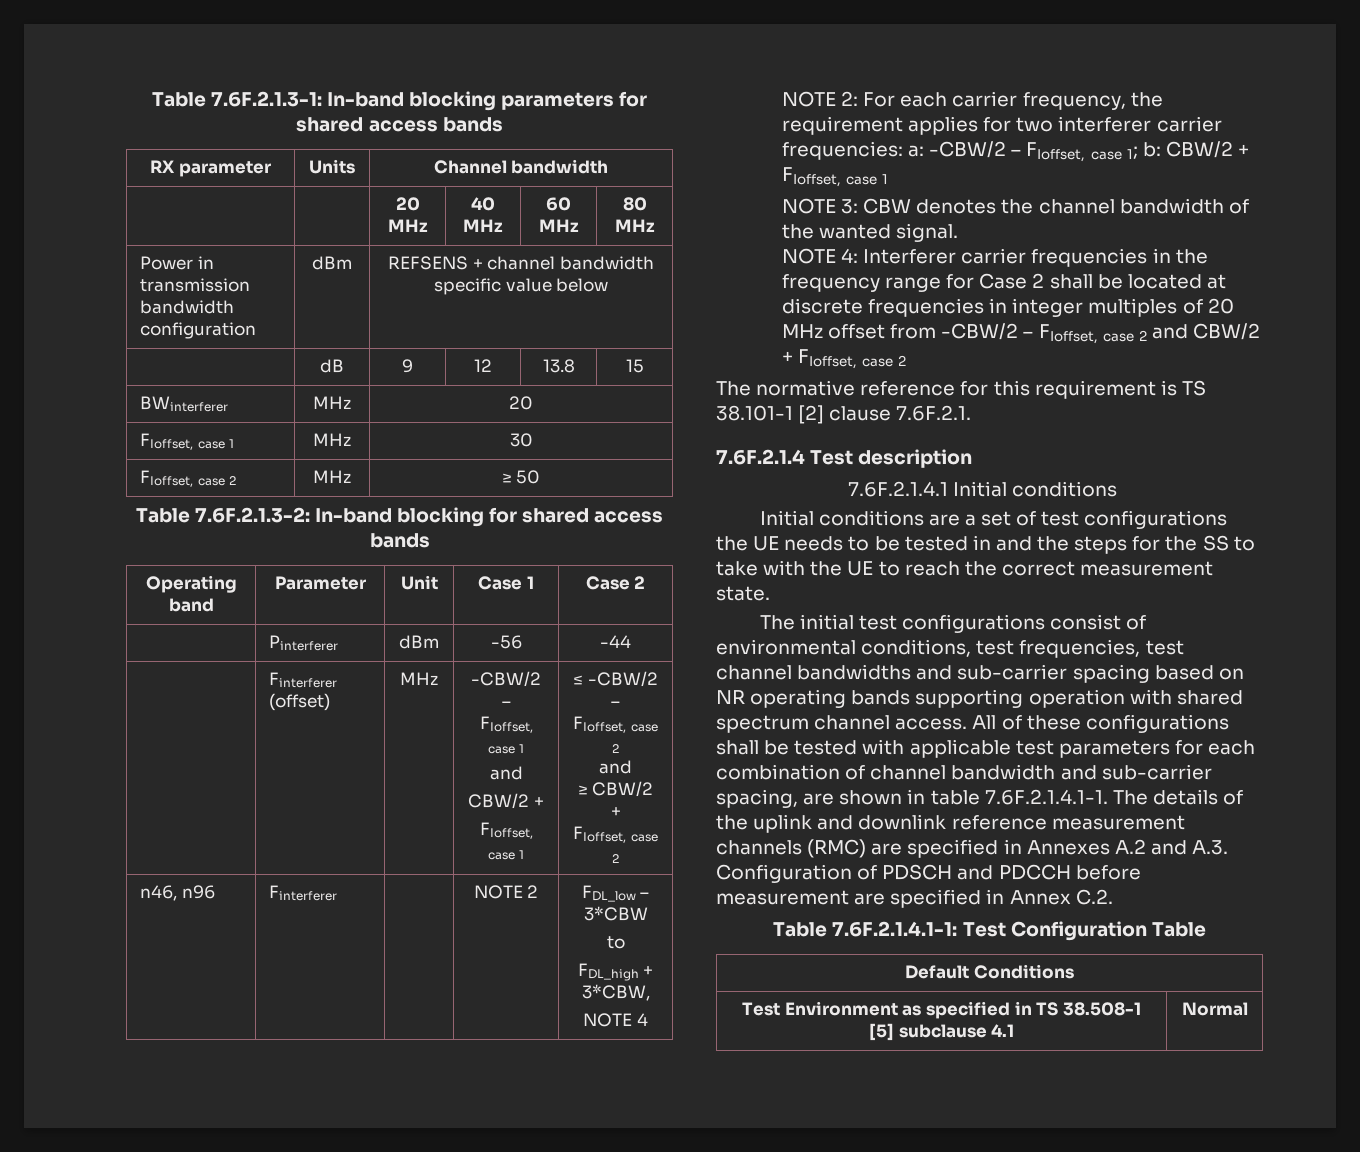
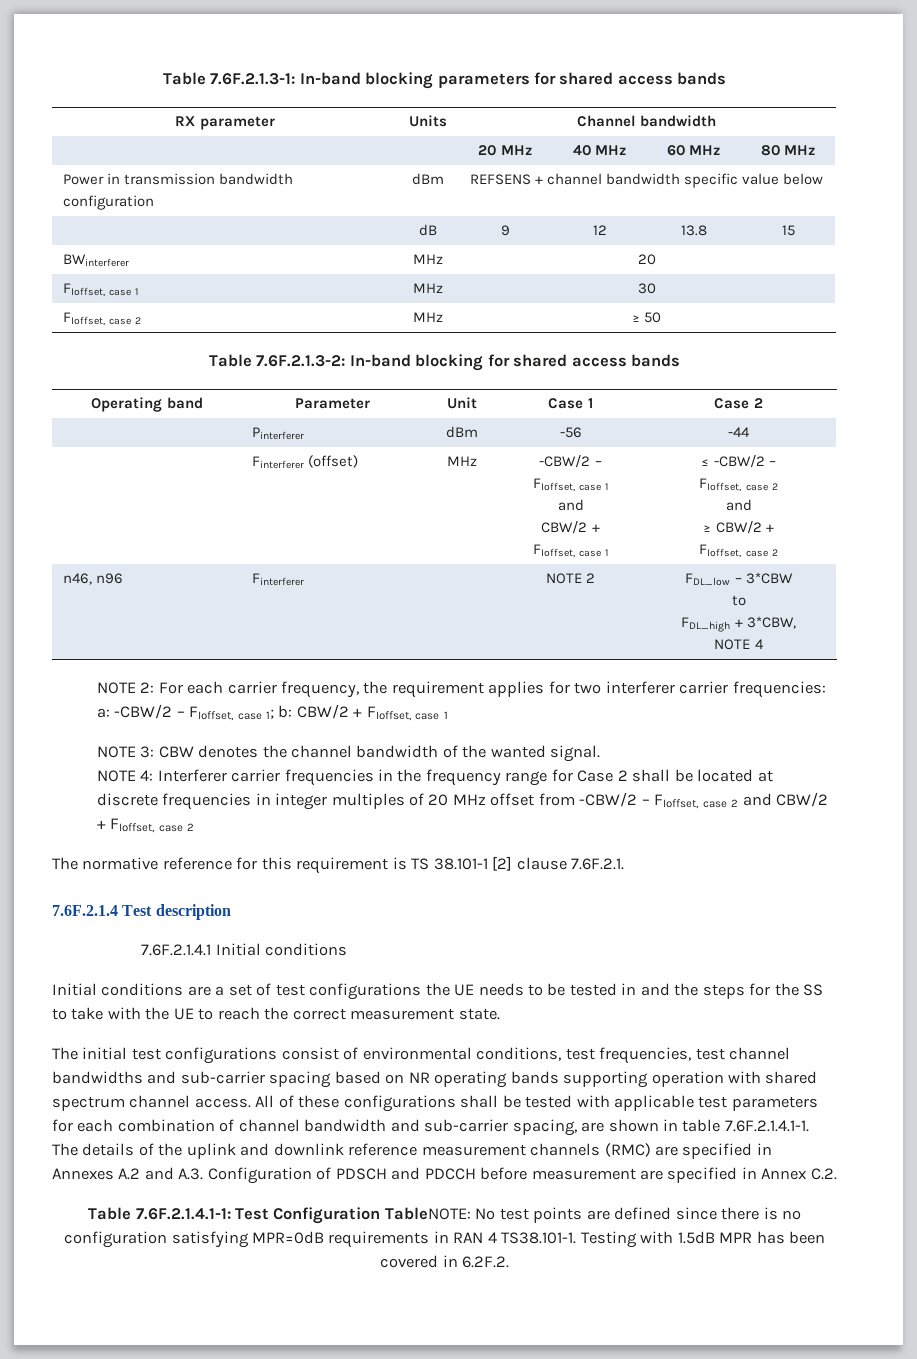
- Table 7.6F.2.1.4.1-1: Test Configuration Table
- Default Conditions
- Test Environment as specified in TS 38.508-1 [5] subclause 4.1 | Normal
+ Table 7.6F.2.1.4.1-1: Test Configuration TableNOTE: No test points are defined since there is no configuration satisfying MPR=0dB requirements in RAN 4 TS38.101-1. Testing with 1.5dB MPR has been covered in 6.2F.2.

